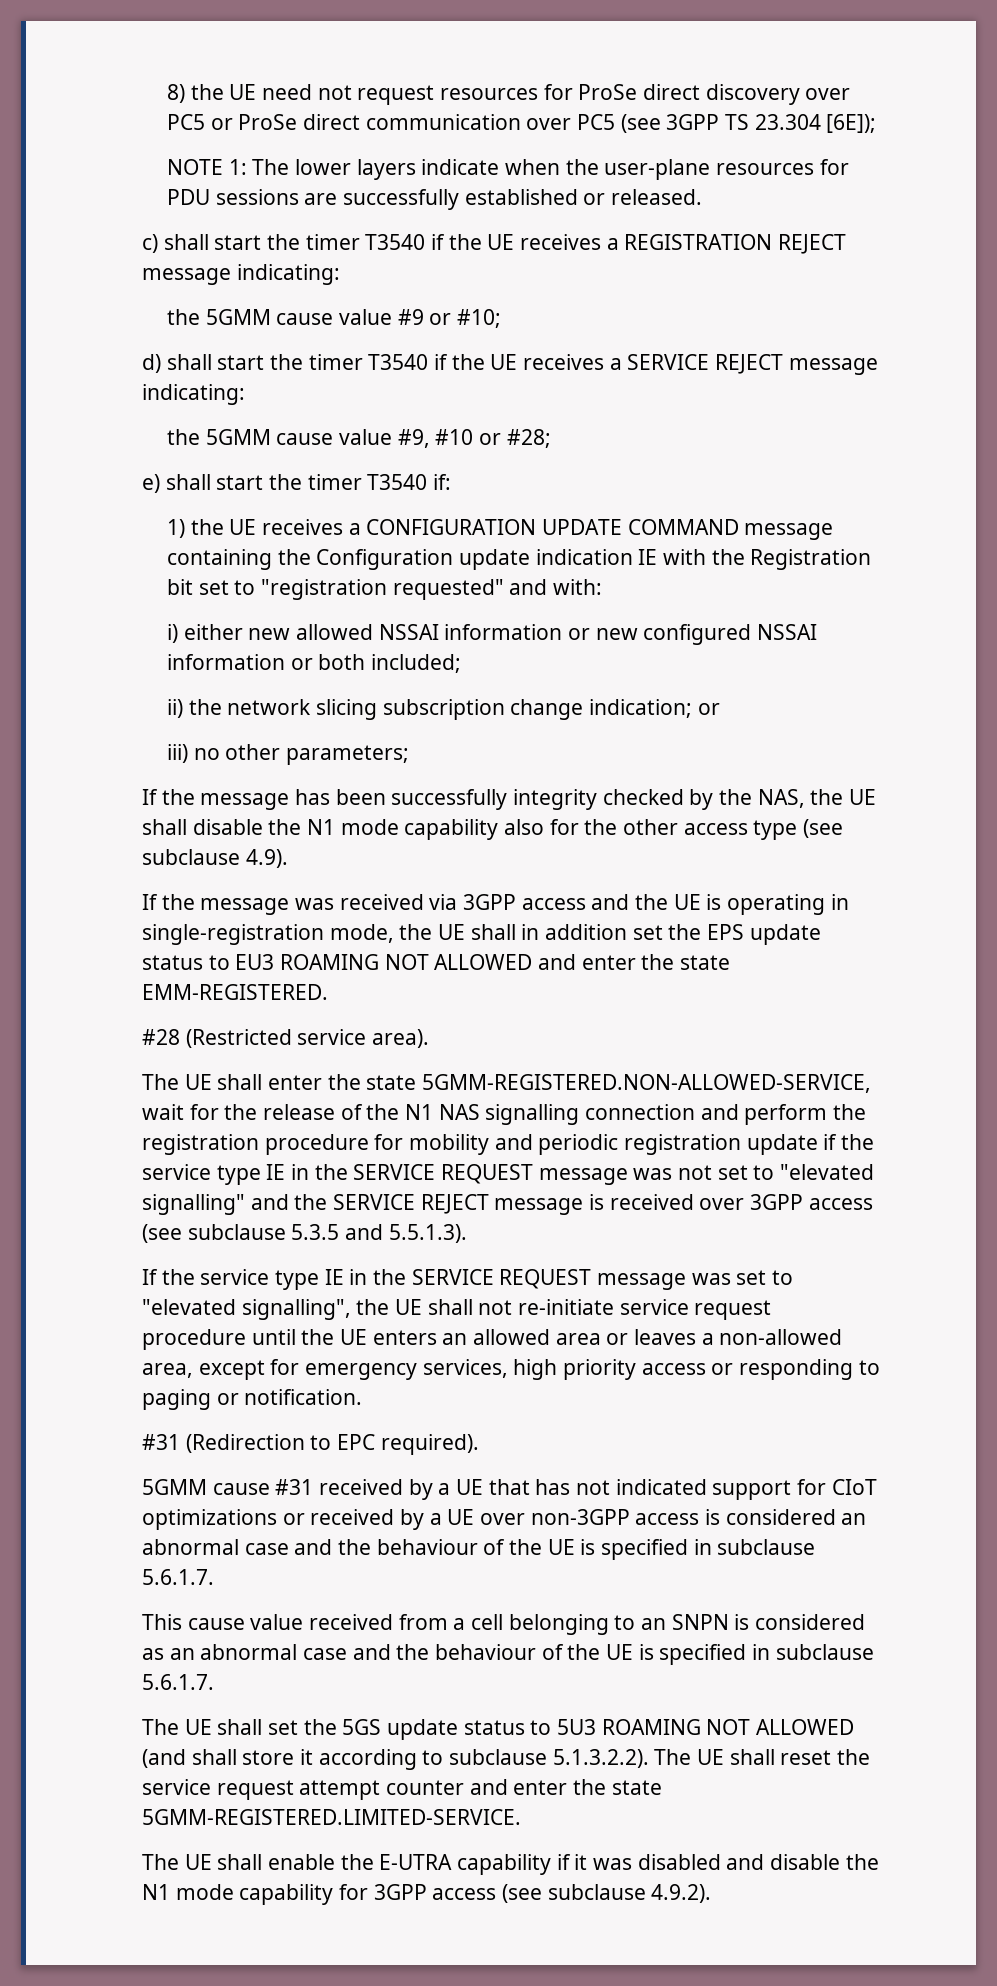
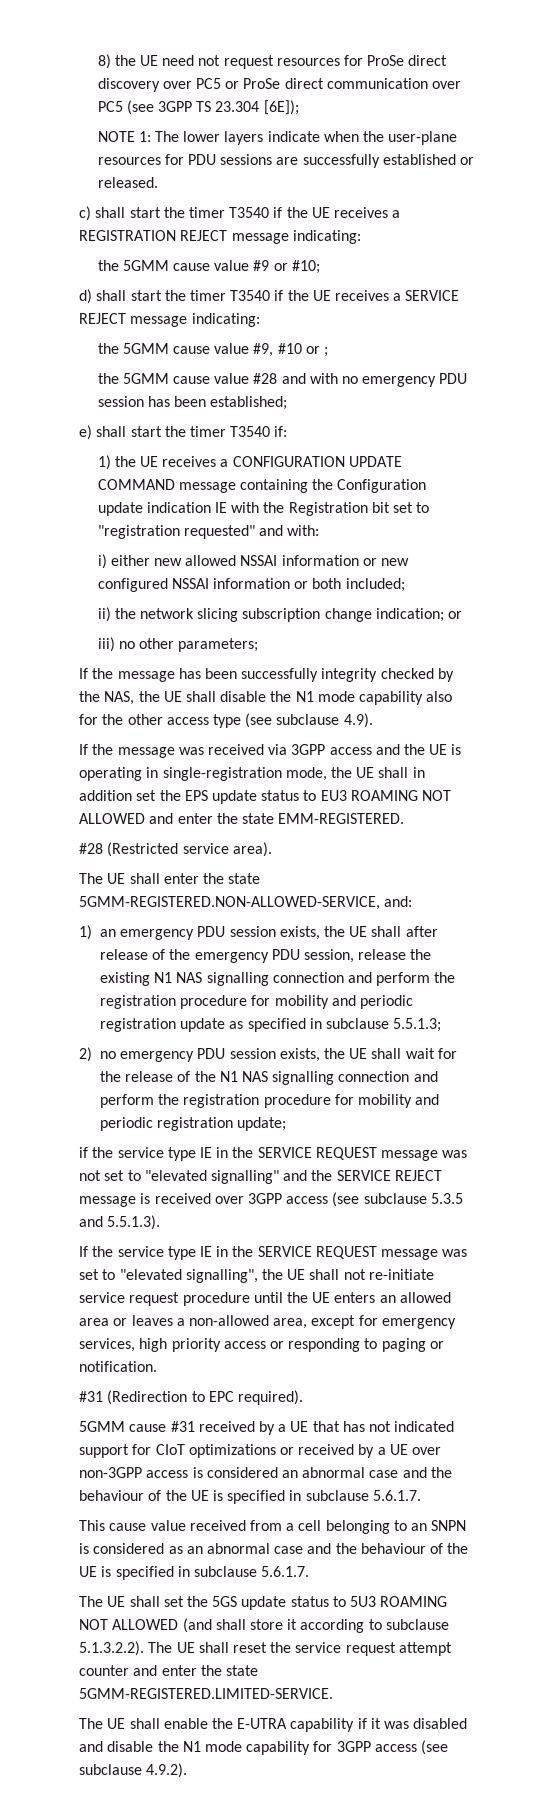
- the 5GMM cause value #9, #10 or #28;
+ the 5GMM cause value #9, #10 or ;
+ the 5GMM cause value #28 and with no emergency PDU session has been established;
- The UE shall enter the state 5GMM-REGISTERED.NON-ALLOWED-SERVICE, wait for the release of the N1 NAS signalling connection and perform the registration procedure for mobility and periodic registration update if the service type IE in the SERVICE REQUEST message was not set to "elevated signalling" and the SERVICE REJECT message is received over 3GPP access (see subclause 5.3.5 and 5.5.1.3).
+ The UE shall enter the state 5GMM-REGISTERED.NON-ALLOWED-SERVICE, and:
+ 1) an emergency PDU session exists, the UE shall after release of the emergency PDU session, release the existing N1 NAS signalling connection and perform the registration procedure for mobility and periodic registration update as specified in subclause 5.5.1.3;
+ 2) no emergency PDU session exists, the UE shall wait for the release of the N1 NAS signalling connection and perform the registration procedure for mobility and periodic registration update;
+ if the service type IE in the SERVICE REQUEST message was not set to "elevated signalling" and the SERVICE REJECT message is received over 3GPP access (see subclause 5.3.5 and 5.5.1.3).

